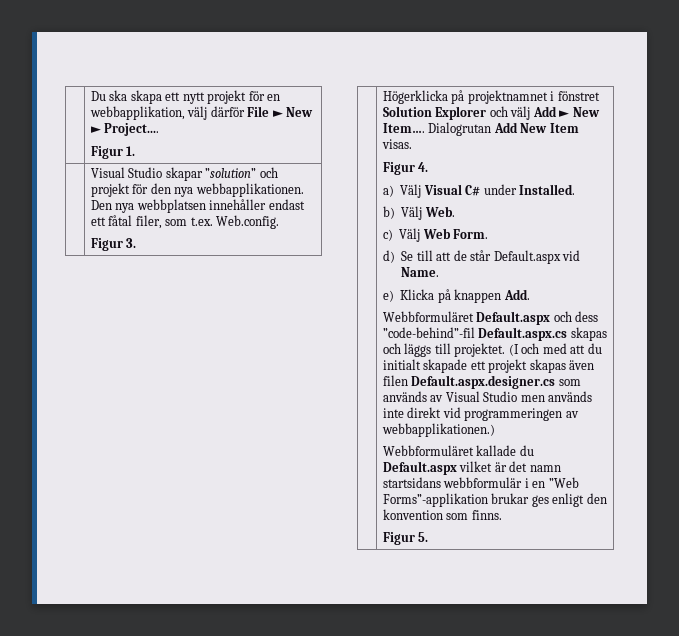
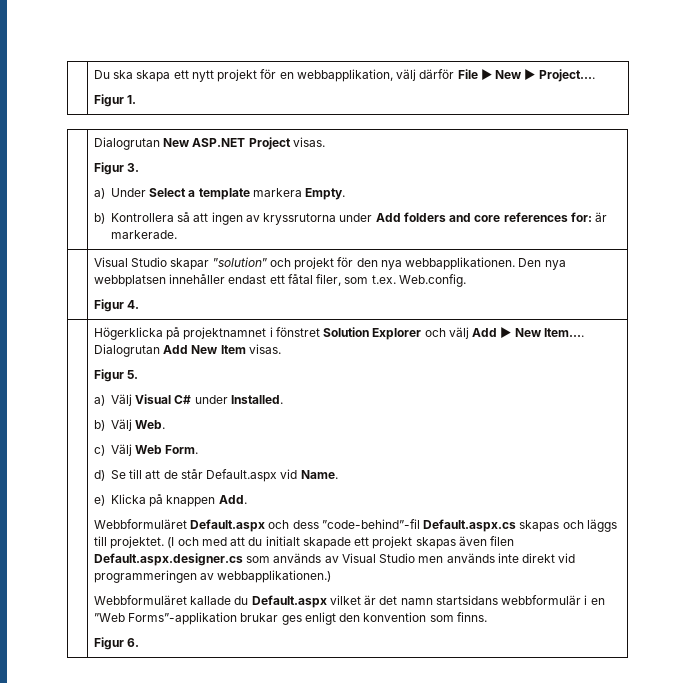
+ | Dialogrutan New ASP.NET Project visas.
+ Figur 3.
+ a) Under Select a template markera Empty.
+ b) Kontrollera så att ingen av kryssrutorna under Add folders and core references for: är markerade.
  | Visual Studio skapar ”solution” och projekt för den nya webbapplikationen. Den nya webbplatsen innehåller endast ett fåtal filer, som t.ex. Web.config.
- Figur 3.
+ Figur 4.
- Figur 4.
+ Figur 5.
- Figur 5.
+ Figur 6.

